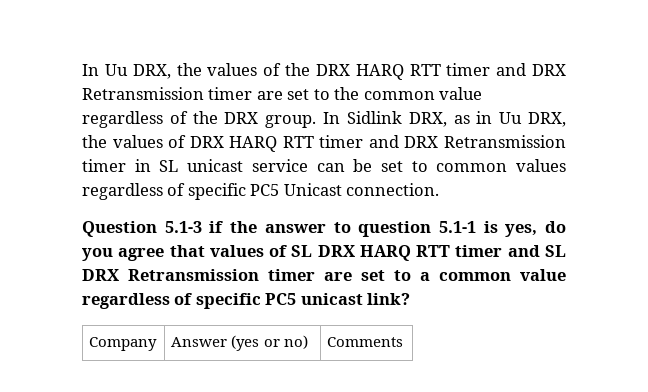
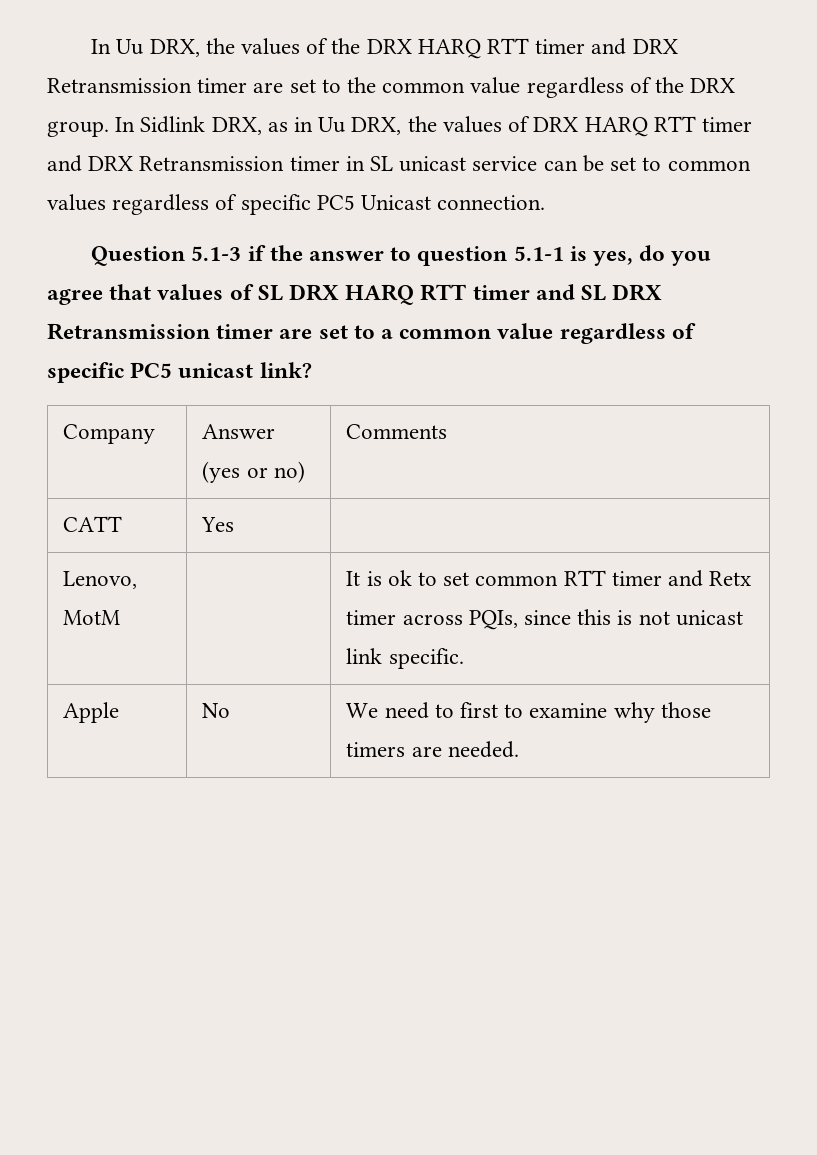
+ CATT | Yes |
+ Lenovo, MotM | | It is ok to set common RTT timer and Retx timer across PQIs, since this is not unicast link specific.
+ Apple | No | We need to first to examine why those timers are needed.

